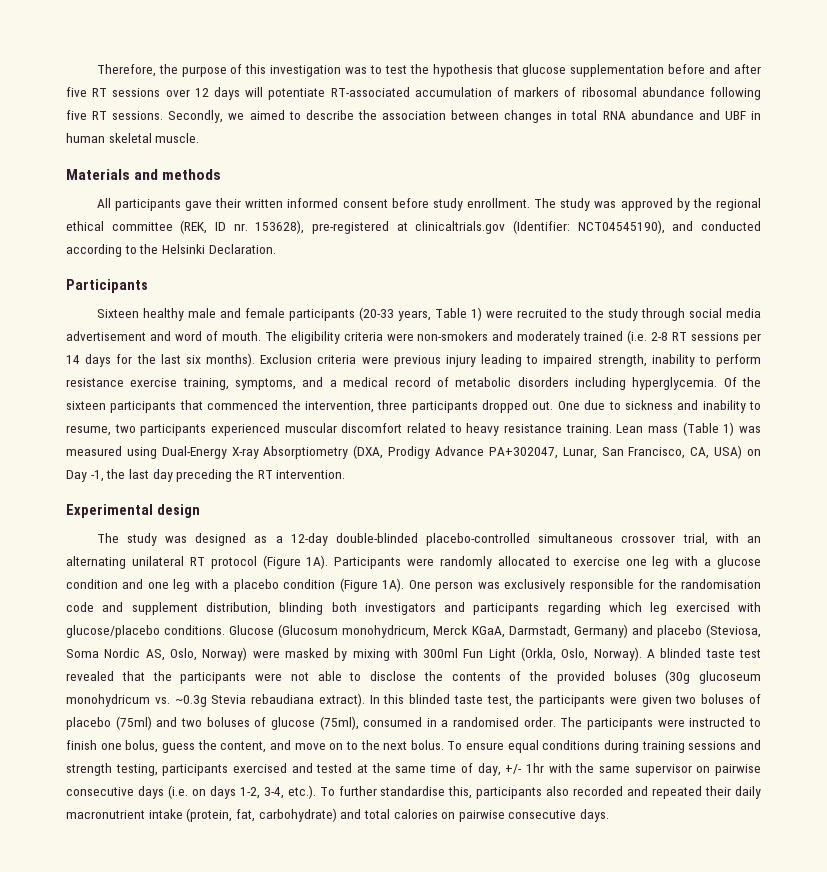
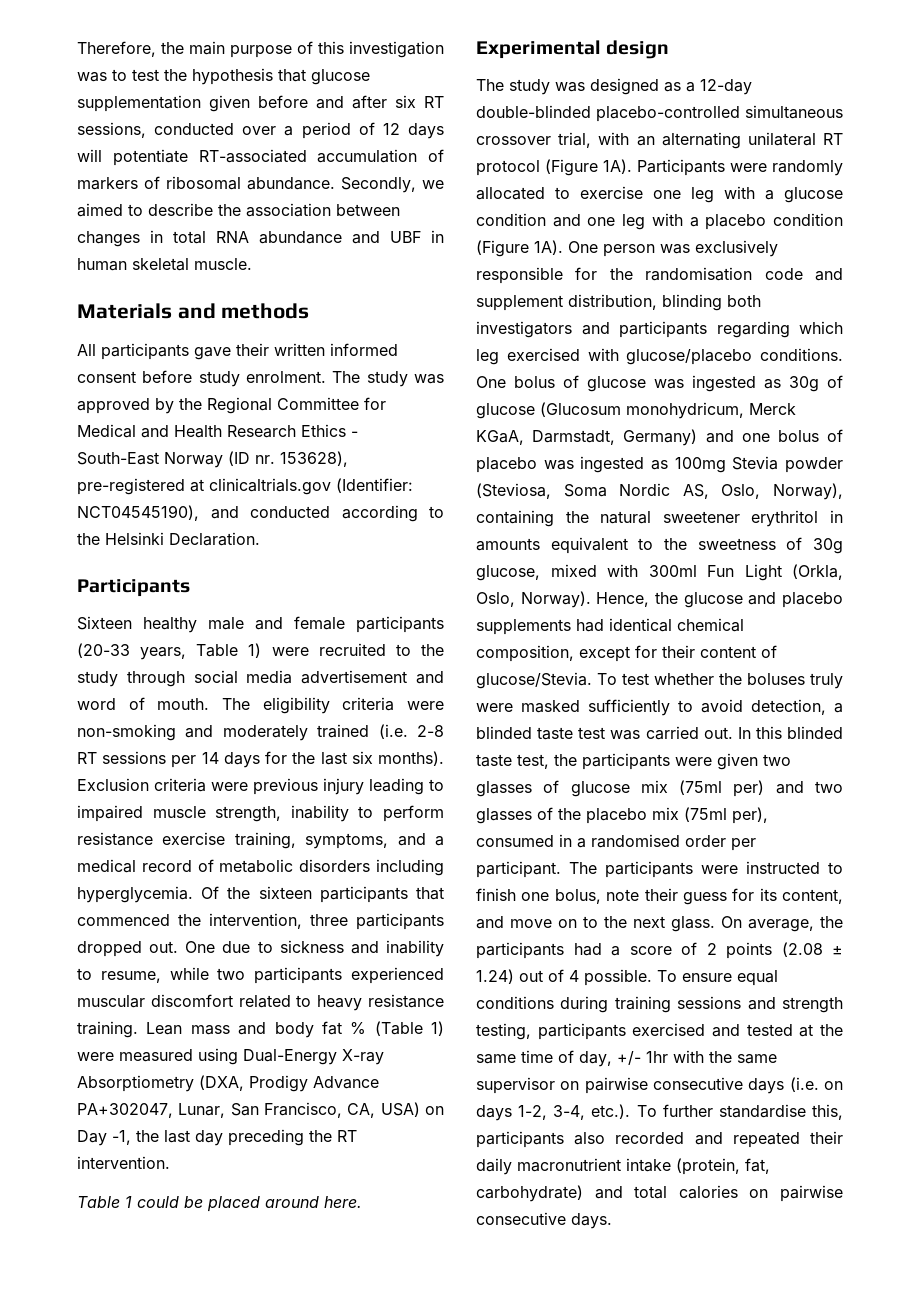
- Therefore, the purpose of this investigation was to test the hypothesis that glucose supplementation before and after five RT sessions over 12 days will potentiate RT-associated accumulation of markers of ribosomal abundance following five RT sessions.
+ Therefore, the main purpose of this investigation was to test the hypothesis that glucose supplementation given before and after six RT sessions, conducted over a period of 12 days will potentiate RT-associated accumulation of markers of ribosomal abundance.
- All participants gave their written informed consent before study enrollment.
+ All participants gave their written informed consent before study enrolment.
- The study was approved by the regional ethical committee (REK, ID nr. 153628), pre-registered at clinicaltrials.gov (Identifier: NCT04545190), and conducted according to the Helsinki Declaration.
+ The study was approved by the Regional Committee for Medical and Health Research Ethics - South-East Norway (ID nr. 153628), pre-registered at clinicaltrials.gov (Identifier: NCT04545190), and conducted according to the Helsinki Declaration.
- The eligibility criteria were non-smokers and moderately trained (i.e. 2-8 RT sessions per 14 days for the last six months).
+ The eligibility criteria were non-smoking and moderately trained (i.e. 2-8 RT sessions per 14 days for the last six months).
- Exclusion criteria were previous injury leading to impaired strength, inability to perform resistance exercise training, symptoms, and a medical record of metabolic disorders including hyperglycemia.
+ Exclusion criteria were previous injury leading to impaired muscle strength, inability to perform resistance exercise training, symptoms, and a medical record of metabolic disorders including hyperglycemia.
- One due to sickness and inability to resume, two participants experienced muscular discomfort related to heavy resistance training.
+ One due to sickness and inability to resume, while two participants experienced muscular discomfort related to heavy resistance training.
- Lean mass (Table 1) was measured using Dual-Energy X-ray Absorptiometry (DXA, Prodigy Advance PA+302047, Lunar, San Francisco, CA, USA) on Day -1, the last day preceding the RT intervention.
+ Lean mass and body fat % (Table 1) were measured using Dual-Energy X-ray Absorptiometry (DXA, Prodigy Advance PA+302047, Lunar, San Francisco, CA, USA) on Day -1, the last day preceding the RT intervention.
+ Table 1 could be placed around here.
- Glucose (Glucosum monohydricum, Merck KGaA, Darmstadt, Germany) and placebo (Steviosa, Soma Nordic AS, Oslo, Norway) were masked by mixing with 300ml Fun Light (Orkla, Oslo, Norway).
+ One bolus of glucose was ingested as 30g of glucose (Glucosum monohydricum, Merck KGaA, Darmstadt, Germany) and one bolus of placebo was ingested as 100mg Stevia powder (Steviosa, Soma Nordic AS, Oslo, Norway), containing the natural sweetener erythritol in amounts equivalent to the sweetness of 30g glucose, mixed with 300ml Fun Light (Orkla, Oslo, Norway).
- A blinded taste test revealed that the participants were not able to disclose the contents of the provided boluses (30g glucoseum monohydricum vs. ~0.3g Stevia rebaudiana extract).
+ Hence, the glucose and placebo supplements had identical chemical composition, except for their content of glucose/Stevia. To test whether the boluses truly were masked sufficiently to avoid detection, a blinded taste test was carried out.
- In this blinded taste test, the participants were given two boluses of placebo (75ml) and two boluses of glucose (75ml), consumed in a randomised order.
+ In this blinded taste test, the participants were given two glasses of glucose mix (75ml per) and two glasses of the placebo mix (75ml per), consumed in a randomised order per participant.
- The participants were instructed to finish one bolus, guess the content, and move on to the next bolus.
+ The participants were instructed to finish one bolus, note their guess for its content, and move on to the next glass. On average, the participants had a score of 2 points (2.08 ± 1.24) out of 4 possible.

